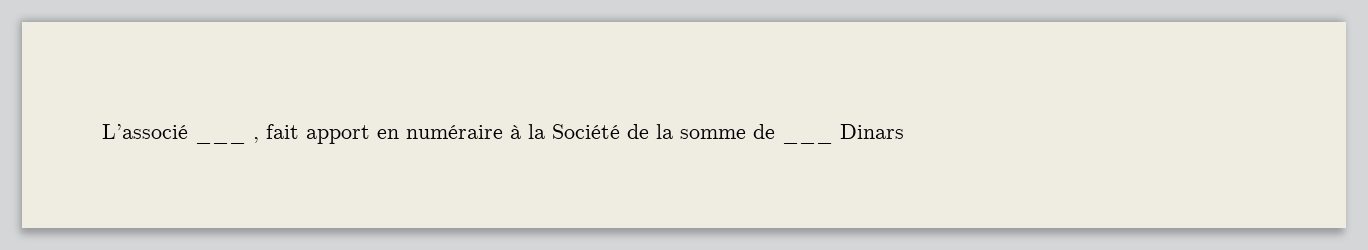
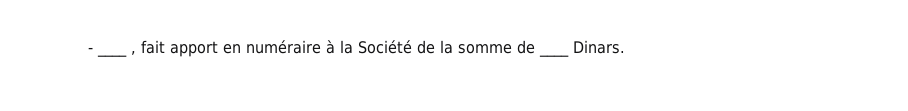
- L’associé ___ , fait apport en numéraire à la Société de la somme de ___ Dinars
+ - ____ , fait apport en numéraire à la Société de la somme de ____ Dinars.

